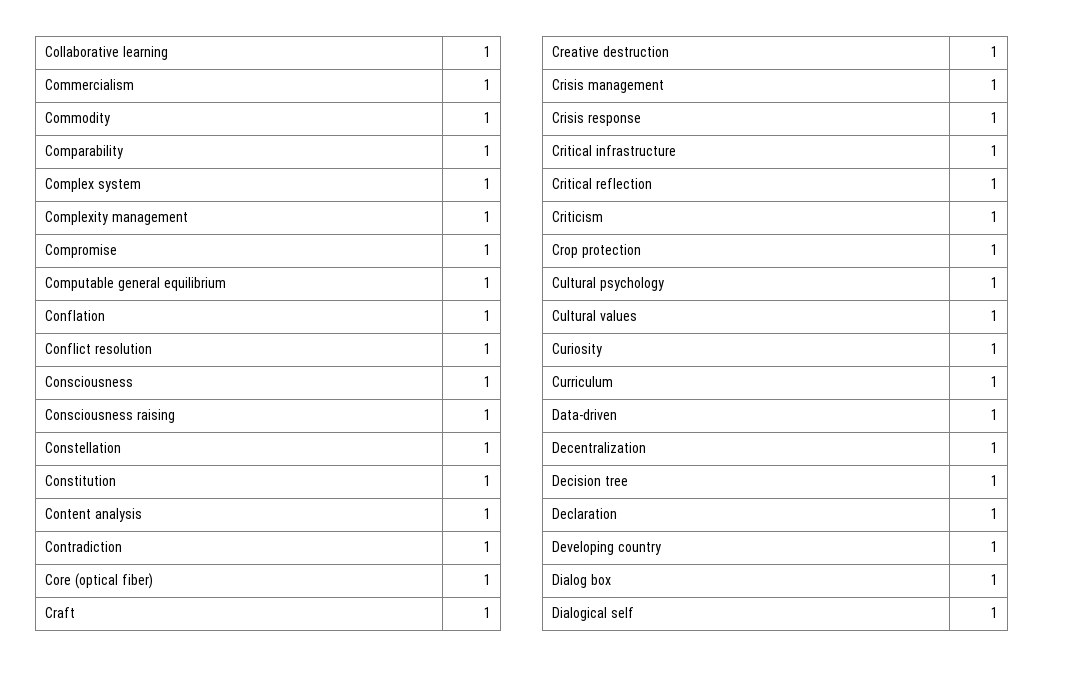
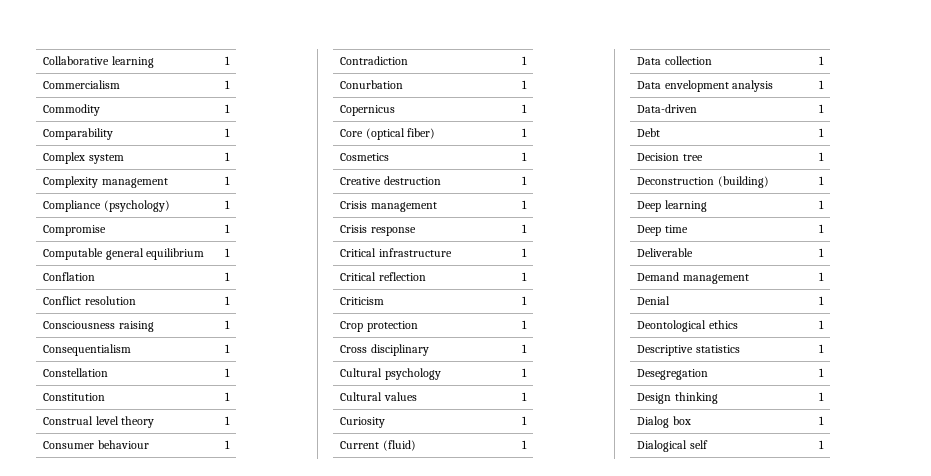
+ Compliance (psychology) | 1
- Consciousness | 1
  Consciousness raising | 1
+ Consequentialism | 1
- Content analysis | 1
+ Construal level theory | 1
+ Consumer behaviour | 1
+ Conurbation | 1
+ Copernicus | 1
- Craft | 1
+ Cosmetics | 1
+ Cross disciplinary | 1
- Curriculum | 1
+ Current (fluid) | 1
+ Data collection | 1
+ Data envelopment analysis | 1
- Decentralization | 1
+ Debt | 1
- Declaration | 1
- Developing country | 1
+ Deconstruction (building) | 1
+ Deep learning | 1
+ Deep time | 1
+ Deliverable | 1
+ Demand management | 1
+ Denial | 1
+ Deontological ethics | 1
+ Descriptive statistics | 1
+ Desegregation | 1
+ Design thinking | 1

